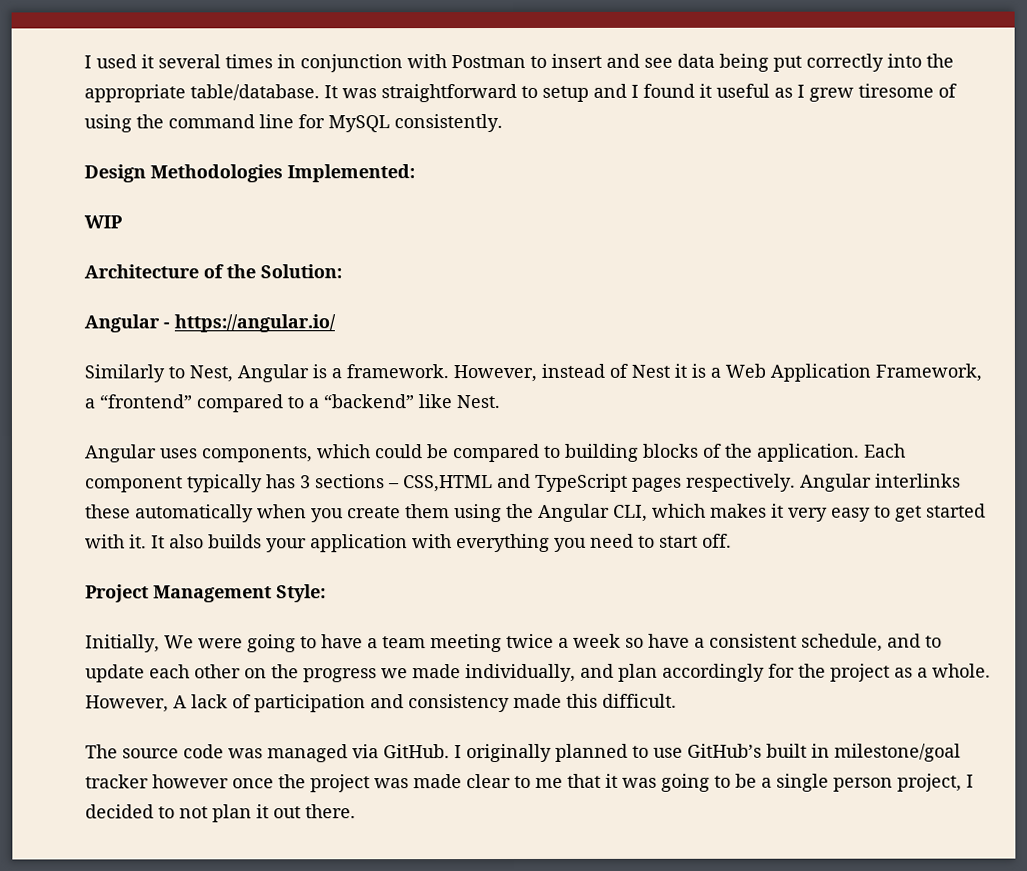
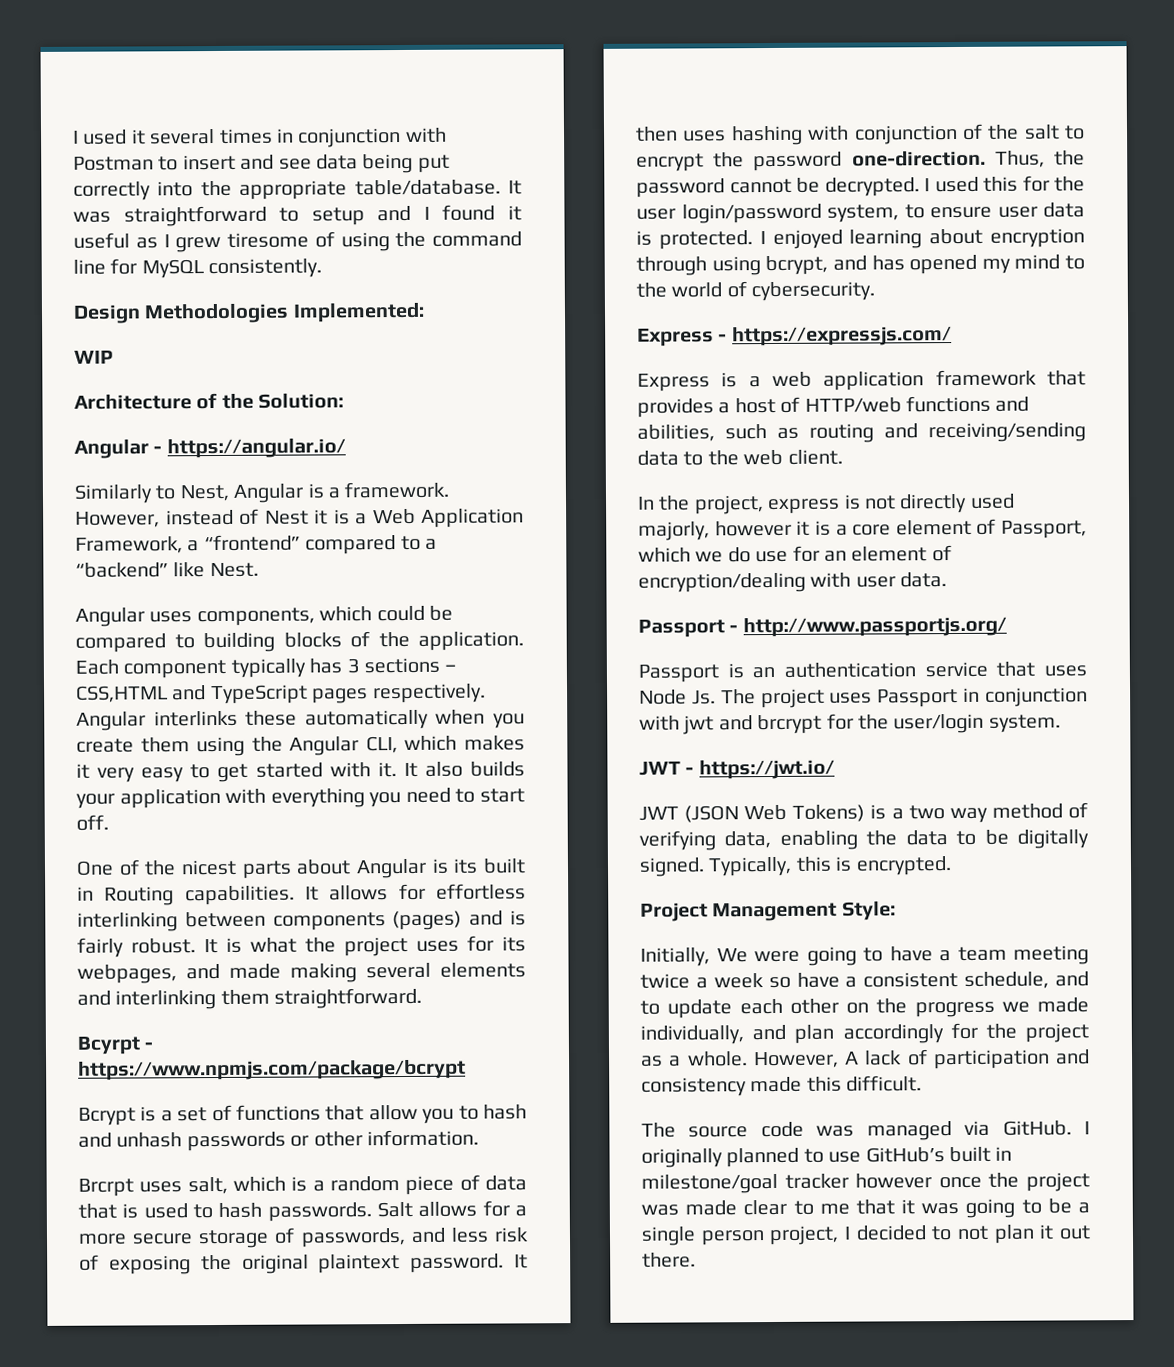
+ One of the nicest parts about Angular is its built in Routing capabilities. It allows for effortless interlinking between components (pages) and is fairly robust. It is what the project uses for its webpages, and made making several elements and interlinking them straightforward.
+ Bcyrpt - https://www.npmjs.com/package/bcrypt
+ Bcrypt is a set of functions that allow you to hash and unhash passwords or other information.
+ Brcrpt uses salt, which is a random piece of data that is used to hash passwords. Salt allows for a more secure storage of passwords, and less risk of exposing the original plaintext password. It then uses hashing with conjunction of the salt to encrypt the password one-direction. Thus, the password cannot be decrypted. I used this for the user login/password system, to ensure user data is protected. I enjoyed learning about encryption through using bcrypt, and has opened my mind to the world of cybersecurity.
+ Express - https://expressjs.com/
+ Express is a web application framework that provides a host of HTTP/web functions and abilities, such as routing and receiving/sending data to the web client.
+ In the project, express is not directly used majorly, however it is a core element of Passport, which we do use for an element of encryption/dealing with user data.
+ Passport - http://www.passportjs.org/
+ Passport is an authentication service that uses Node Js. The project uses Passport in conjunction with jwt and brcrypt for the user/login system.
+ JWT - https://jwt.io/
+ JWT (JSON Web Tokens) is a two way method of verifying data, enabling the data to be digitally signed. Typically, this is encrypted.

